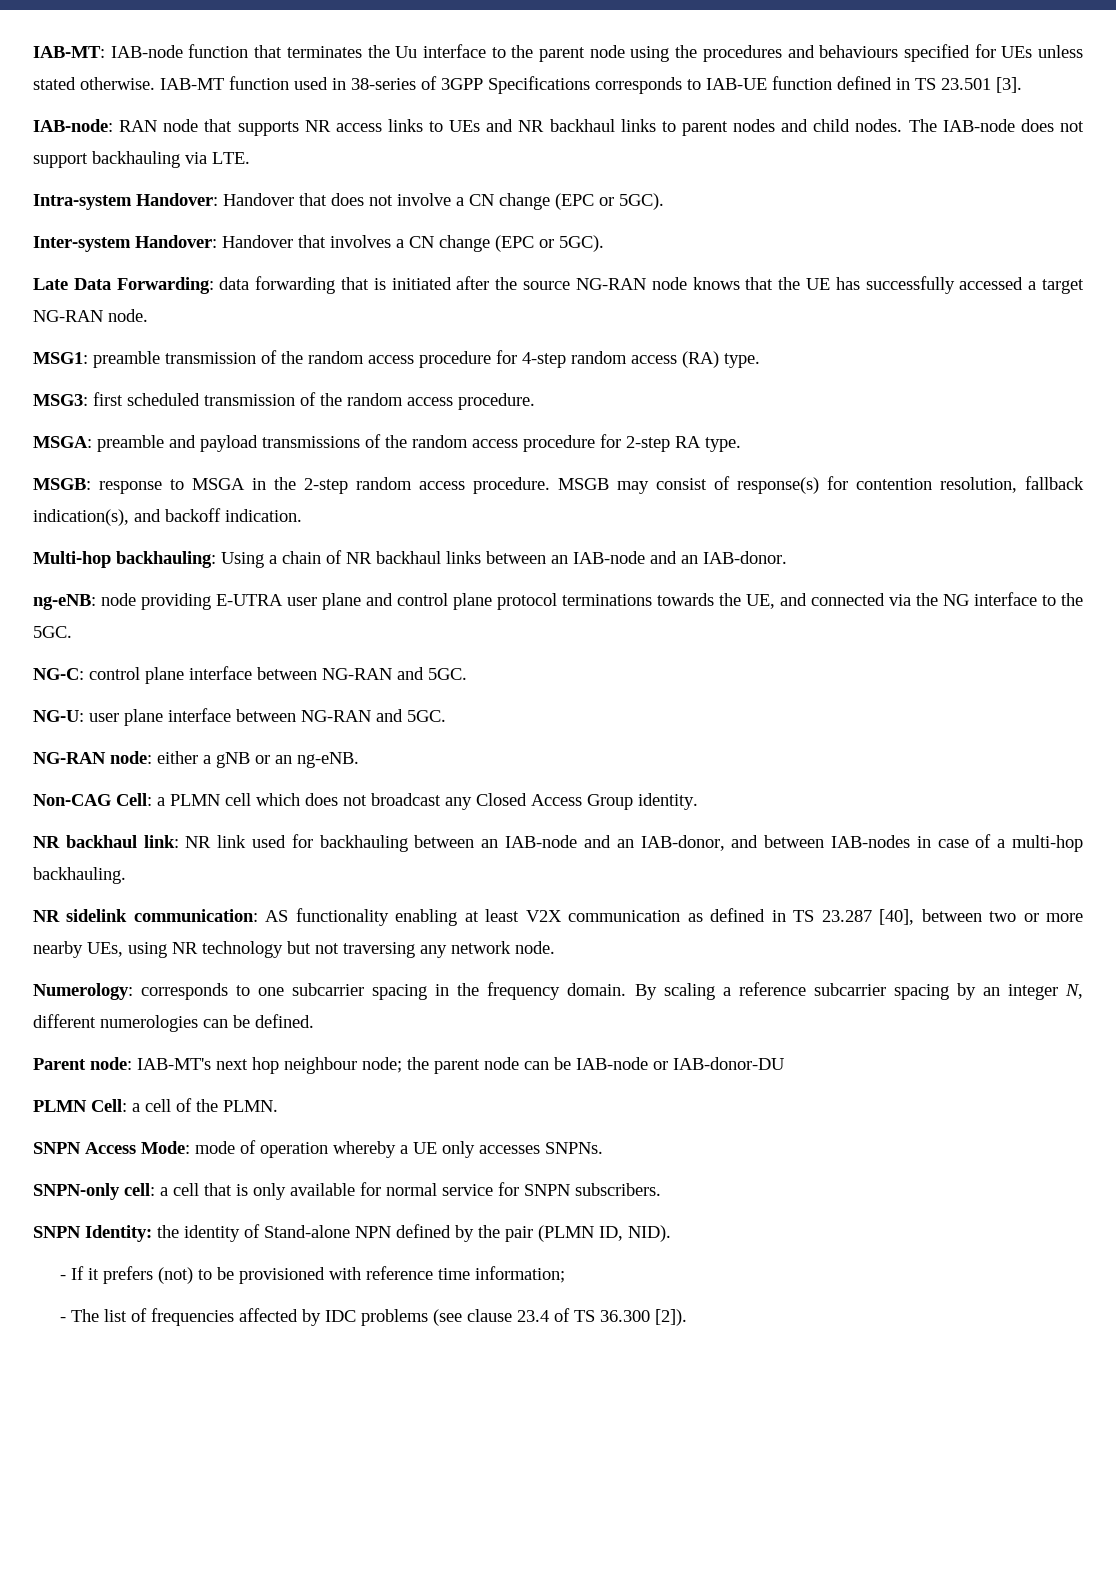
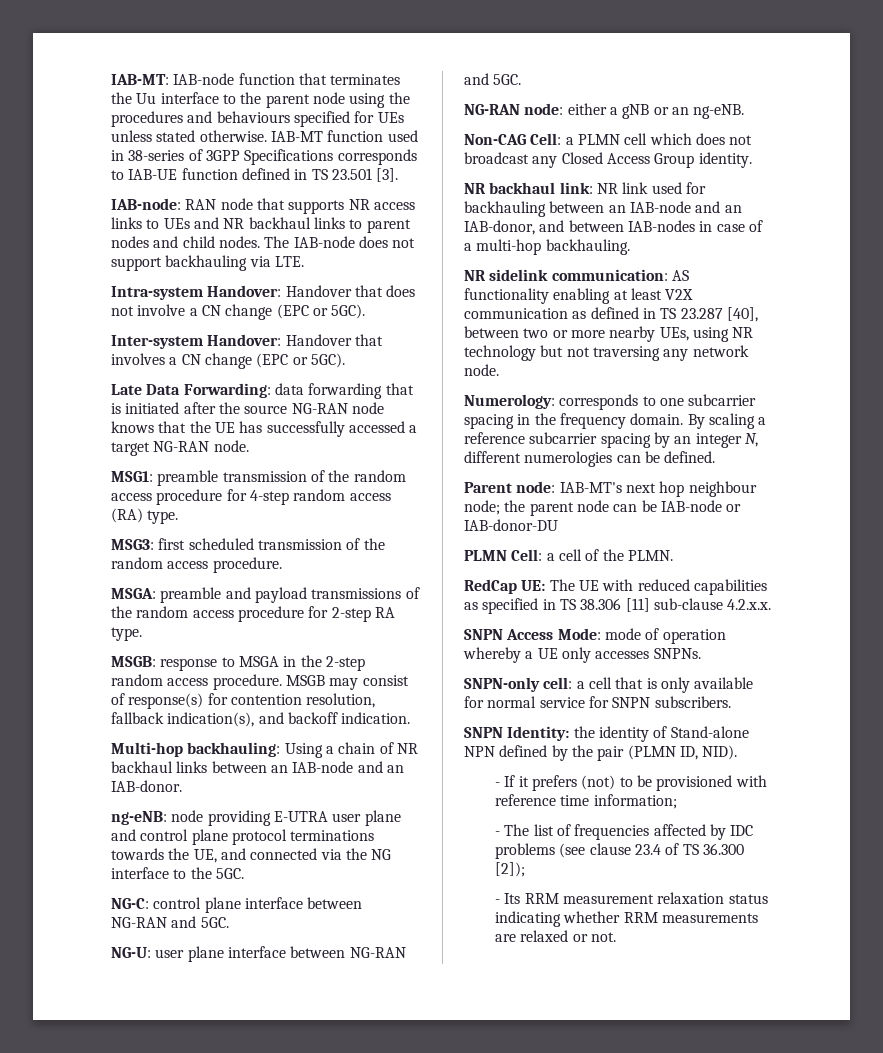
+ RedCap UE: The UE with reduced capabilities as specified in TS 38.306 [11] sub-clause 4.2.x.x.
- - The list of frequencies affected by IDC problems (see clause 23.4 of TS 36.300 [2]).
+ - The list of frequencies affected by IDC problems (see clause 23.4 of TS 36.300 [2]);
+ - Its RRM measurement relaxation status indicating whether RRM measurements are relaxed or not.

